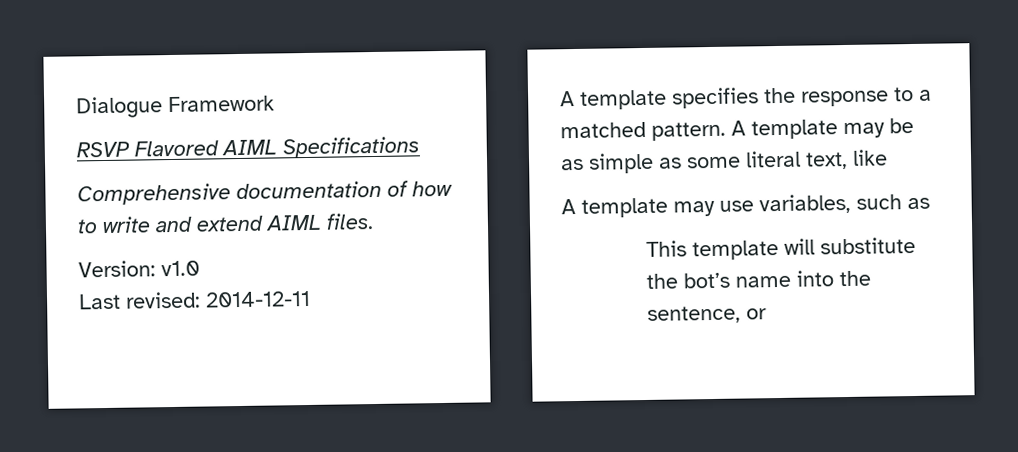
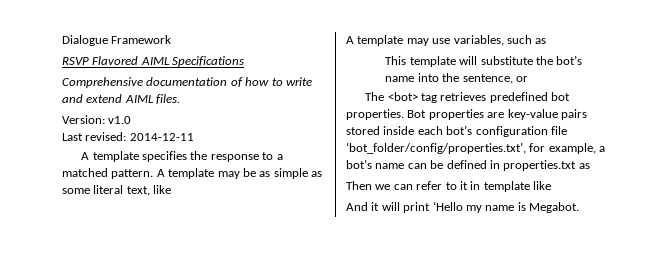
+ The <bot> tag retrieves predefined bot properties. Bot properties are key-value pairs stored inside each bot’s configuration file ‘bot_folder/config/properties.txt’, for example, a bot’s name can be defined in properties.txt as
+ Then we can refer to it in template like
+ And it will print ‘Hello my name is Megabot.

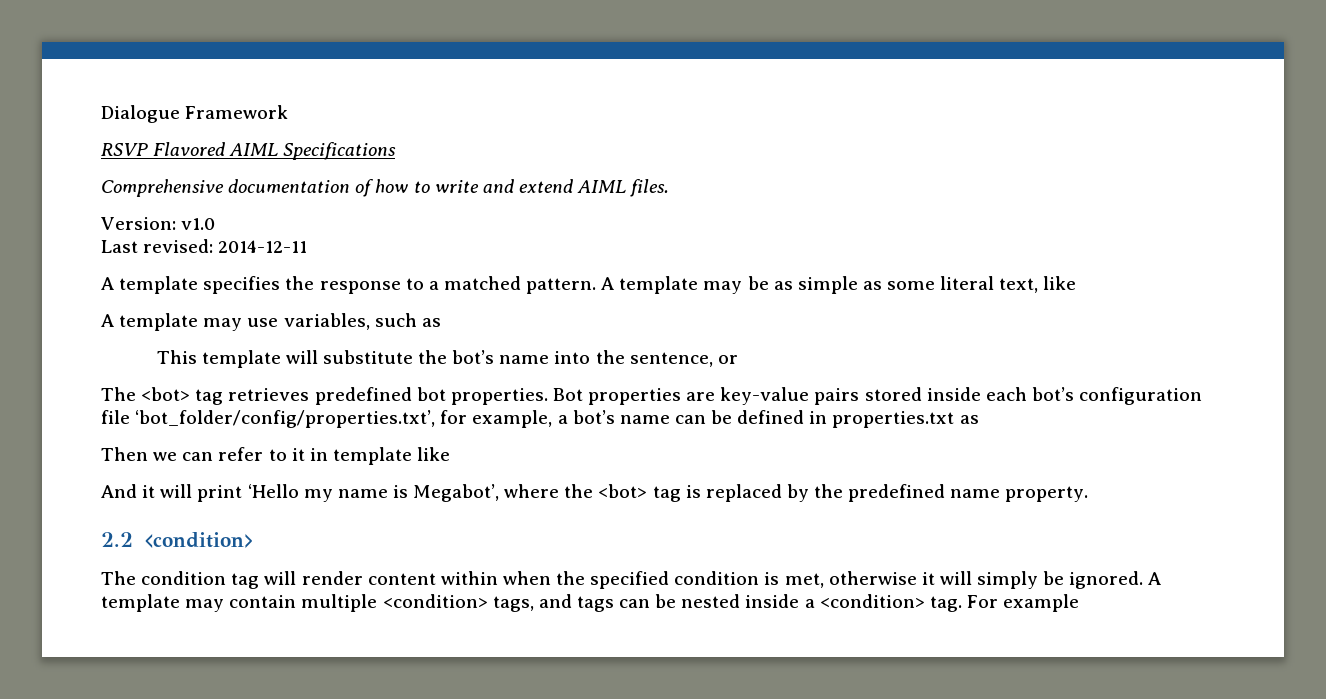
- And it will print ‘Hello my name is Megabot.
+ And it will print ‘Hello my name is Megabot’, where the <bot> tag is replaced by the predefined name property.
+ 2.2 <condition>
+ The condition tag will render content within when the specified condition is met, otherwise it will simply be ignored. A template may contain multiple <condition> tags, and tags can be nested inside a <condition> tag. For example

